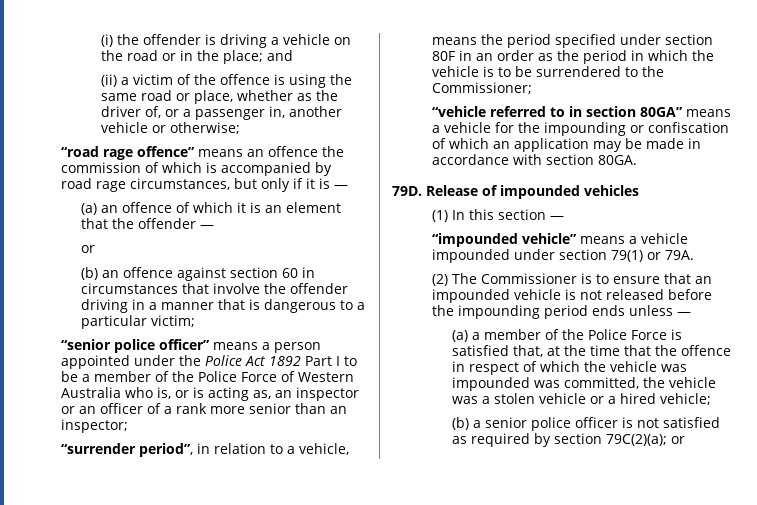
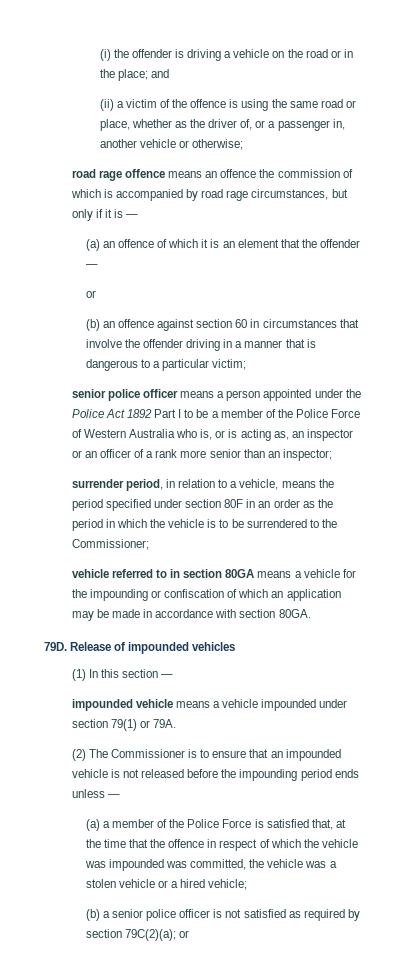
- “road rage offence” means an offence the commission of which is accompanied by road rage circumstances, but only if it is —
+ road rage offence means an offence the commission of which is accompanied by road rage circumstances, but only if it is —
- “senior police officer” means a person appointed under the Police Act 1892 Part I to be a member of the Police Force of Western Australia who is, or is acting as, an inspector or an officer of a rank more senior than an inspector;
+ senior police officer means a person appointed under the Police Act 1892 Part I to be a member of the Police Force of Western Australia who is, or is acting as, an inspector or an officer of a rank more senior than an inspector;
- “surrender period”, in relation to a vehicle, means the period specified under section 80F in an order as the period in which the vehicle is to be surrendered to the Commissioner;
+ surrender period, in relation to a vehicle, means the period specified under section 80F in an order as the period in which the vehicle is to be surrendered to the Commissioner;
- “vehicle referred to in section 80GA” means a vehicle for the impounding or confiscation of which an application may be made in accordance with section 80GA.
+ vehicle referred to in section 80GA means a vehicle for the impounding or confiscation of which an application may be made in accordance with section 80GA.
- “impounded vehicle” means a vehicle impounded under section 79(1) or 79A.
+ impounded vehicle means a vehicle impounded under section 79(1) or 79A.

